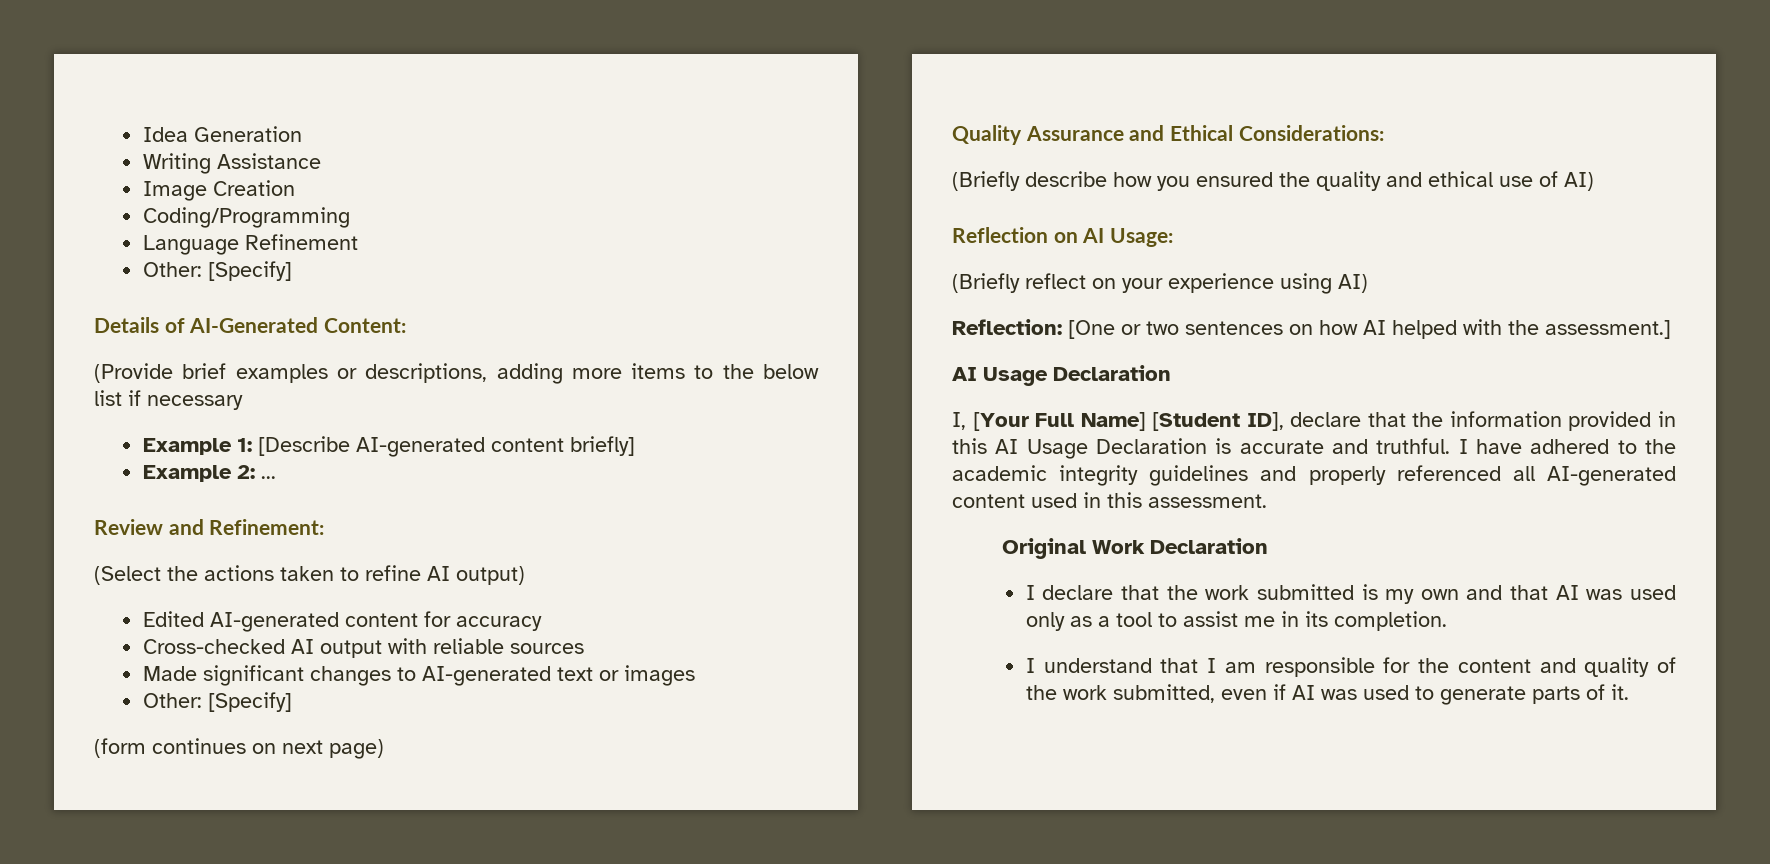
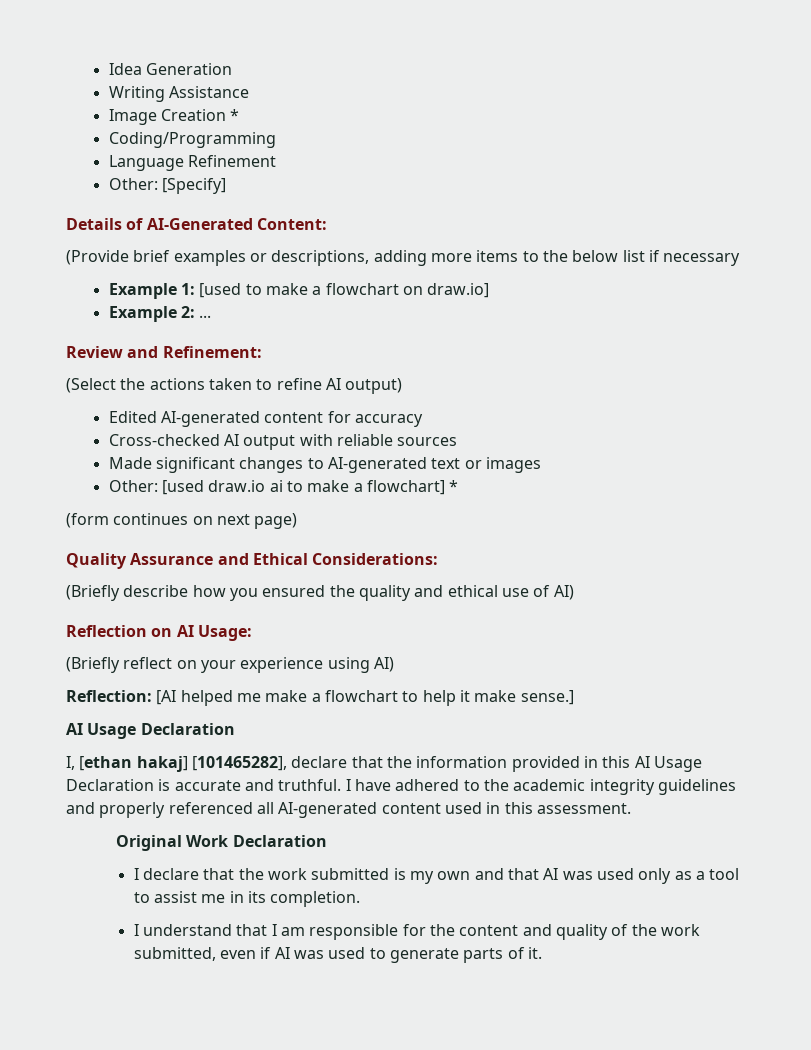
- Image Creation
+ Image Creation *
- Example 1: [Describe AI-generated content briefly]
+ Example 1: [used to make a flowchart on draw.io]
  Made significant changes to AI-generated text or images
- Other: [Specify]
+ Other: [used draw.io ai to make a flowchart] *
- Reflection: [One or two sentences on how AI helped with the assessment.]
+ Reflection: [AI helped me make a flowchart to help it make sense.]
- I, [Your Full Name] [Student ID], declare that the information provided in this AI Usage Declaration is accurate and truthful.
+ I, [ethan hakaj] [101465282], declare that the information provided in this AI Usage Declaration is accurate and truthful.

